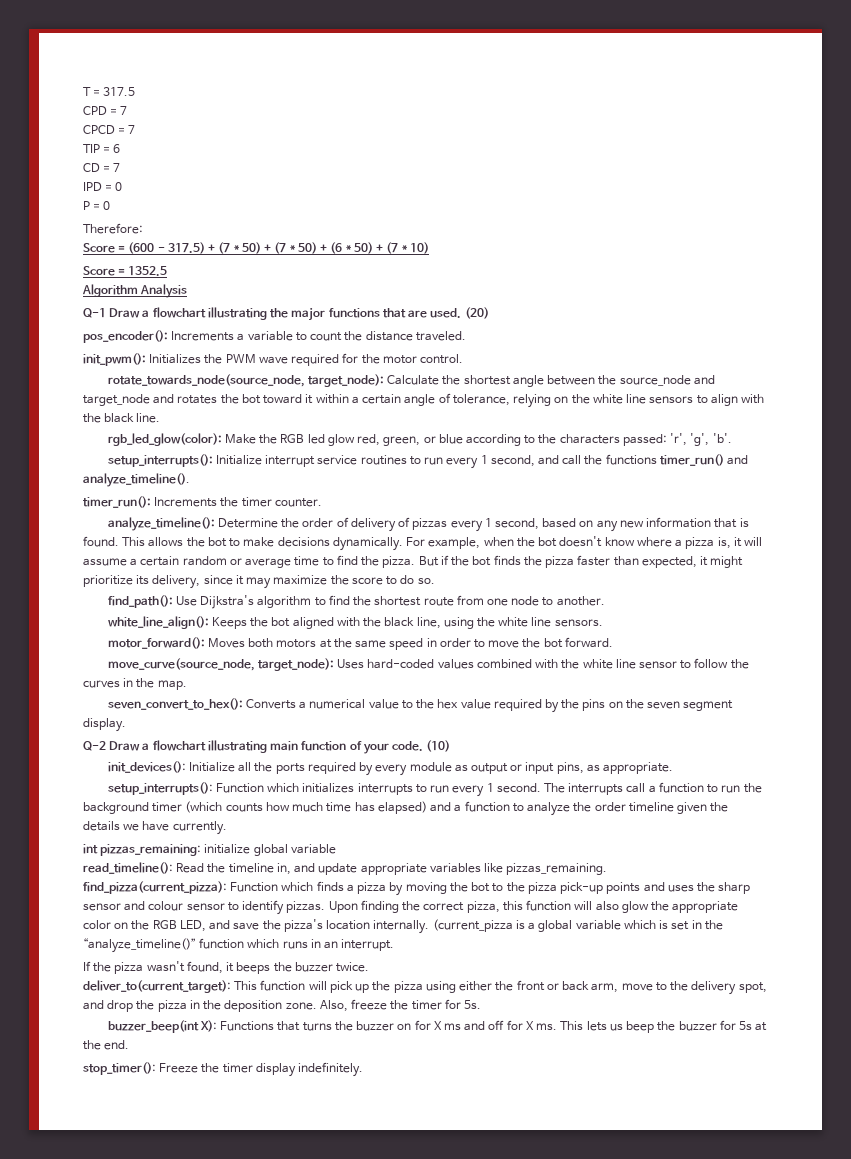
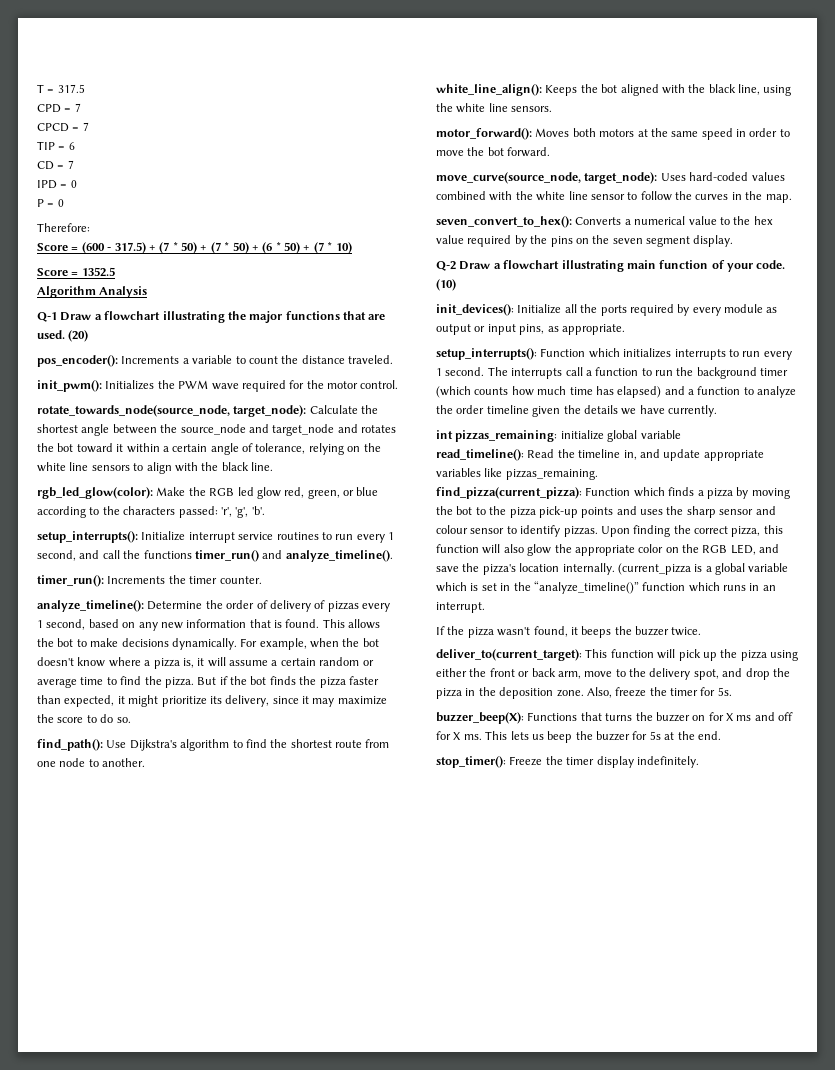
- buzzer_beep(int X): Functions that turns the buzzer on for X ms and off for X ms.
+ buzzer_beep(X): Functions that turns the buzzer on for X ms and off for X ms.

